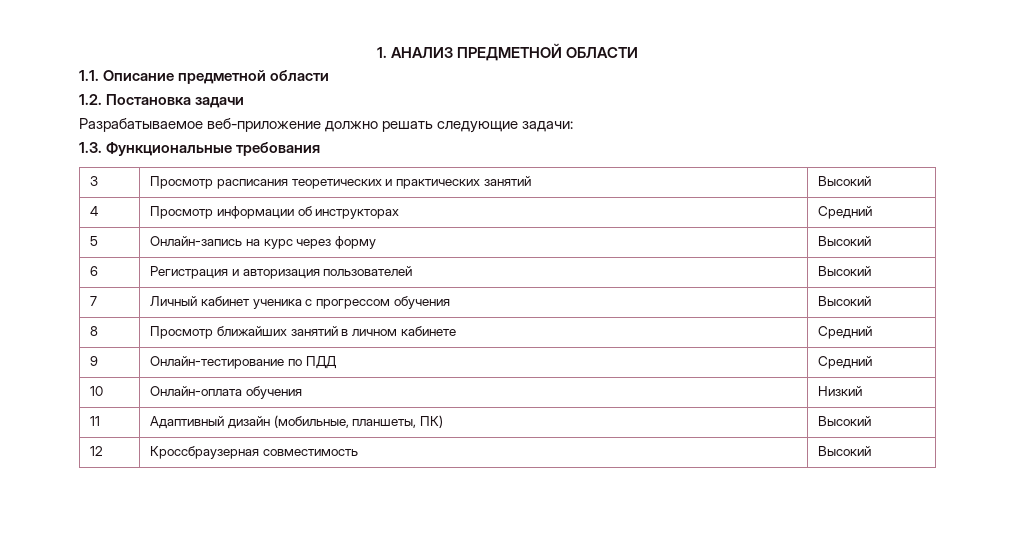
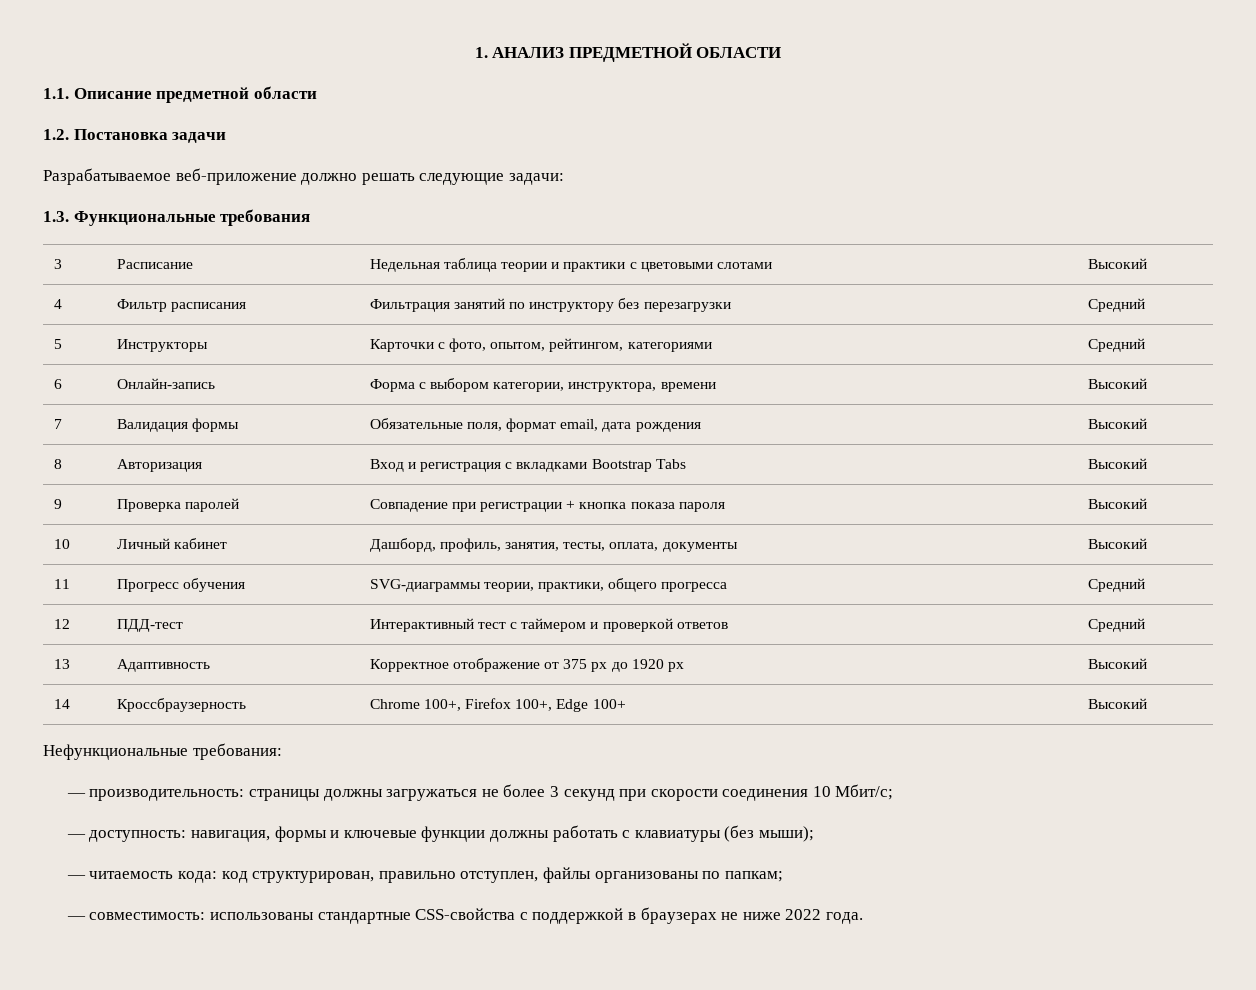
- 3 | Просмотр расписания теоретических и практических занятий | Высокий
- 4 | Просмотр информации об инструкторах | Средний
- 5 | Онлайн-запись на курс через форму | Высокий
- 6 | Регистрация и авторизация пользователей | Высокий
- 7 | Личный кабинет ученика с прогрессом обучения | Высокий
- 8 | Просмотр ближайших занятий в личном кабинете | Средний
- 9 | Онлайн-тестирование по ПДД | Средний
- 10 | Онлайн-оплата обучения | Низкий
- 11 | Адаптивный дизайн (мобильные, планшеты, ПК) | Высокий
- 12 | Кроссбраузерная совместимость | Высокий
+ 3 | Расписание | Недельная таблица теории и практики с цветовыми слотами | Высокий
+ 4 | Фильтр расписания | Фильтрация занятий по инструктору без перезагрузки | Средний
+ 5 | Инструкторы | Карточки с фото, опытом, рейтингом, категориями | Средний
+ 6 | Онлайн-запись | Форма с выбором категории, инструктора, времени | Высокий
+ 7 | Валидация формы | Обязательные поля, формат email, дата рождения | Высокий
+ 8 | Авторизация | Вход и регистрация с вкладками Bootstrap Tabs | Высокий
+ 9 | Проверка паролей | Совпадение при регистрации + кнопка показа пароля | Высокий
+ 10 | Личный кабинет | Дашборд, профиль, занятия, тесты, оплата, документы | Высокий
+ 11 | Прогресс обучения | SVG-диаграммы теории, практики, общего прогресса | Средний
+ 12 | ПДД-тест | Интерактивный тест с таймером и проверкой ответов | Средний
+ 13 | Адаптивность | Корректное отображение от 375 px до 1920 px | Высокий
+ 14 | Кроссбраузерность | Chrome 100+, Firefox 100+, Edge 100+ | Высокий
+ Нефункциональные требования:
+ — производительность: страницы должны загружаться не более 3 секунд при скорости соединения 10 Мбит/с;
+ — доступность: навигация, формы и ключевые функции должны работать с клавиатуры (без мыши);
+ — читаемость кода: код структурирован, правильно отступлен, файлы организованы по папкам;
+ — совместимость: использованы стандартные CSS-свойства с поддержкой в браузерах не ниже 2022 года.

